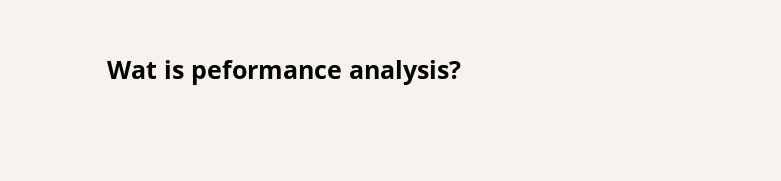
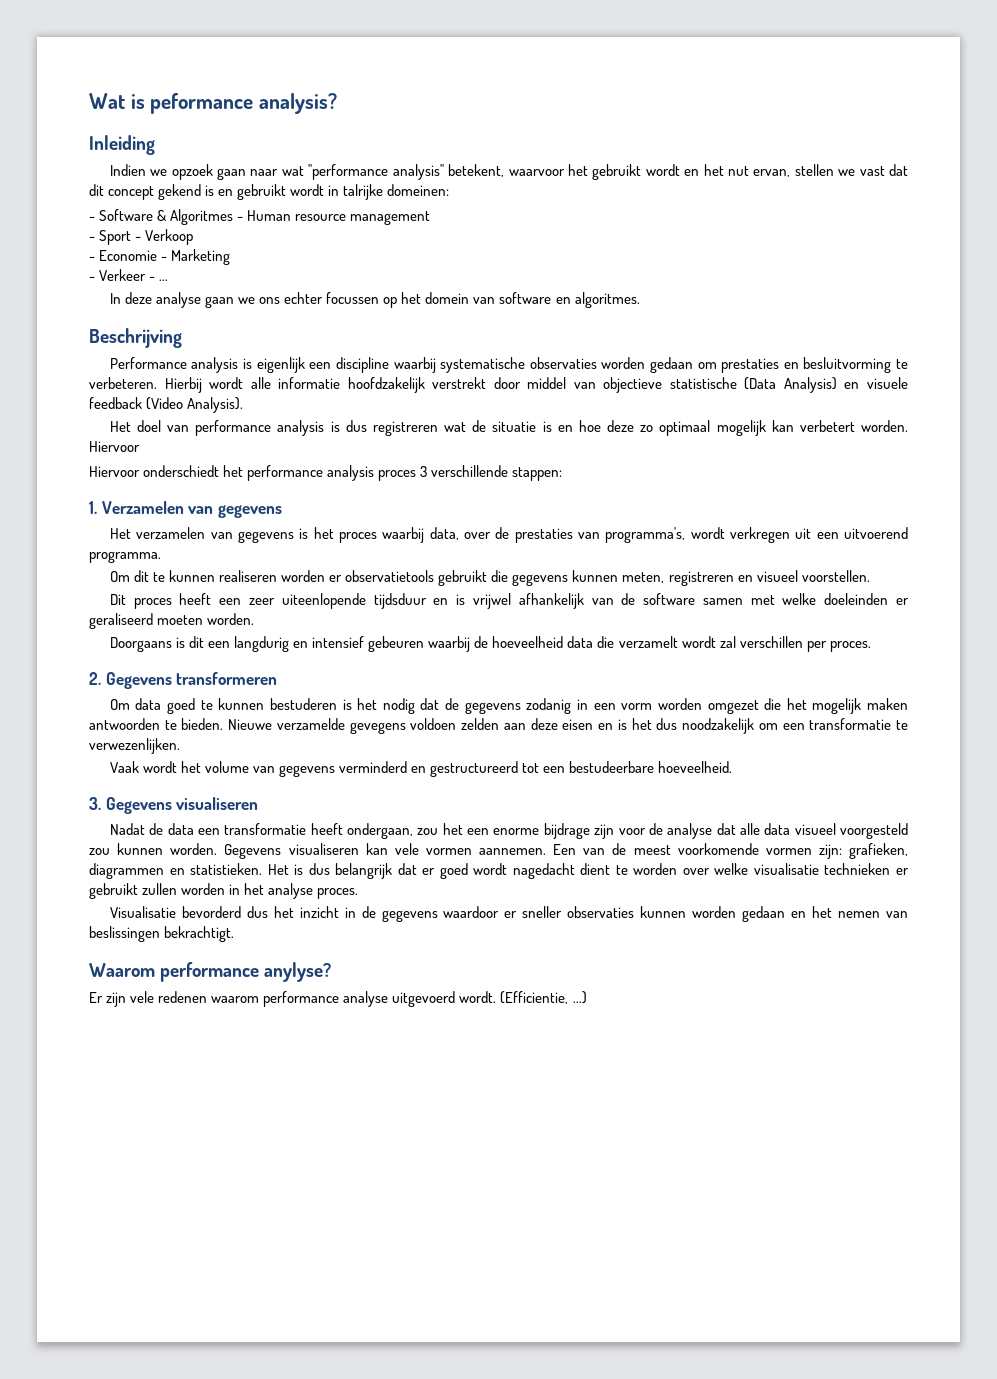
+ Inleiding
+ Indien we opzoek gaan naar wat "performance analysis" betekent, waarvoor het gebruikt wordt en het nut ervan, stellen we vast dat dit concept gekend is en gebruikt wordt in talrijke domeinen:
+ - Software & Algoritmes - Human resource management
+ - Sport - Verkoop
+ - Economie - Marketing
+ - Verkeer - ...
+ In deze analyse gaan we ons echter focussen op het domein van software en algoritmes.
+ Beschrijving
+ Performance analysis is eigenlijk een discipline waarbij systematische observaties worden gedaan om prestaties en besluitvorming te verbeteren. Hierbij wordt alle informatie hoofdzakelijk verstrekt door middel van objectieve statistische (Data Analysis) en visuele feedback (Video Analysis).
+ Het doel van performance analysis is dus registreren wat de situatie is en hoe deze zo optimaal mogelijk kan verbetert worden. Hiervoor
+ Hiervoor onderschiedt het performance analysis proces 3 verschillende stappen:
+ 1. Verzamelen van gegevens
+ Het verzamelen van gegevens is het proces waarbij data, over de prestaties van programma's, wordt verkregen uit een uitvoerend programma.
+ Om dit te kunnen realiseren worden er observatietools gebruikt die gegevens kunnen meten, registreren en visueel voorstellen.
+ Dit proces heeft een zeer uiteenlopende tijdsduur en is vrijwel afhankelijk van de software samen met welke doeleinden er geraliseerd moeten worden.
+ Doorgaans is dit een langdurig en intensief gebeuren waarbij de hoeveelheid data die verzamelt wordt zal verschillen per proces.
+ 2. Gegevens transformeren
+ Om data goed te kunnen bestuderen is het nodig dat de gegevens zodanig in een vorm worden omgezet die het mogelijk maken antwoorden te bieden. Nieuwe verzamelde gevegens voldoen zelden aan deze eisen en is het dus noodzakelijk om een transformatie te verwezenlijken.
+ Vaak wordt het volume van gegevens verminderd en gestructureerd tot een bestudeerbare hoeveelheid.
+ 3. Gegevens visualiseren
+ Nadat de data een transformatie heeft ondergaan, zou het een enorme bijdrage zijn voor de analyse dat alle data visueel voorgesteld zou kunnen worden. Gegevens visualiseren kan vele vormen aannemen. Een van de meest voorkomende vormen zijn: grafieken, diagrammen en statistieken. Het is dus belangrijk dat er goed wordt nagedacht dient te worden over welke visualisatie technieken er gebruikt zullen worden in het analyse proces.
+ Visualisatie bevorderd dus het inzicht in de gegevens waardoor er sneller observaties kunnen worden gedaan en het nemen van beslissingen bekrachtigt.
+ Waarom performance anylyse?
+ Er zijn vele redenen waarom performance analyse uitgevoerd wordt. (Efficientie, ...)

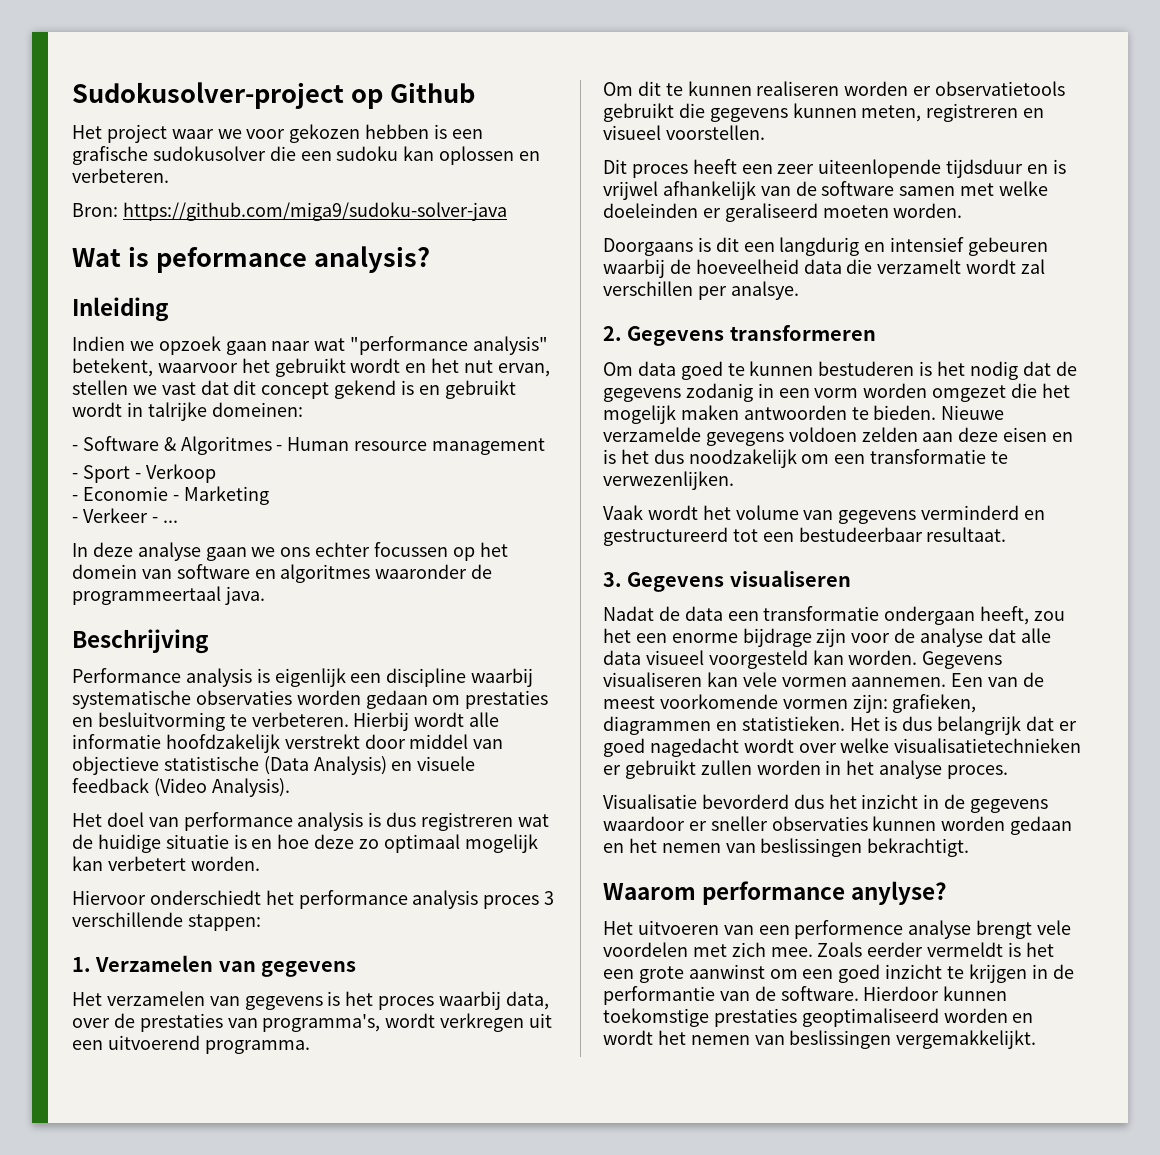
+ Sudokusolver-project op Github
+ Het project waar we voor gekozen hebben is een grafische sudokusolver die een sudoku kan oplossen en verbeteren.
+ Bron: https://github.com/miga9/sudoku-solver-java
- In deze analyse gaan we ons echter focussen op het domein van software en algoritmes.
+ In deze analyse gaan we ons echter focussen op het domein van software en algoritmes waaronder de programmeertaal java.
- Het doel van performance analysis is dus registreren wat de situatie is en hoe deze zo optimaal mogelijk kan verbetert worden. Hiervoor
+ Het doel van performance analysis is dus registreren wat de huidige situatie is en hoe deze zo optimaal mogelijk kan verbetert worden.
- Doorgaans is dit een langdurig en intensief gebeuren waarbij de hoeveelheid data die verzamelt wordt zal verschillen per proces.
+ Doorgaans is dit een langdurig en intensief gebeuren waarbij de hoeveelheid data die verzamelt wordt zal verschillen per analsye.
- Vaak wordt het volume van gegevens verminderd en gestructureerd tot een bestudeerbare hoeveelheid.
+ Vaak wordt het volume van gegevens verminderd en gestructureerd tot een bestudeerbaar resultaat.
- Nadat de data een transformatie heeft ondergaan, zou het een enorme bijdrage zijn voor de analyse dat alle data visueel voorgesteld zou kunnen worden.
+ Nadat de data een transformatie ondergaan heeft, zou het een enorme bijdrage zijn voor de analyse dat alle data visueel voorgesteld kan worden.
- Het is dus belangrijk dat er goed wordt nagedacht dient te worden over welke visualisatie technieken er gebruikt zullen worden in het analyse proces.
+ Het is dus belangrijk dat er goed nagedacht wordt over welke visualisatietechnieken er gebruikt zullen worden in het analyse proces.
- Er zijn vele redenen waarom performance analyse uitgevoerd wordt. (Efficientie, ...)
+ Het uitvoeren van een performence analyse brengt vele voordelen met zich mee. Zoals eerder vermeldt is het een grote aanwinst om een goed inzicht te krijgen in de performantie van de software. Hierdoor kunnen toekomstige prestaties geoptimaliseerd worden en wordt het nemen van beslissingen vergemakkelijkt.

